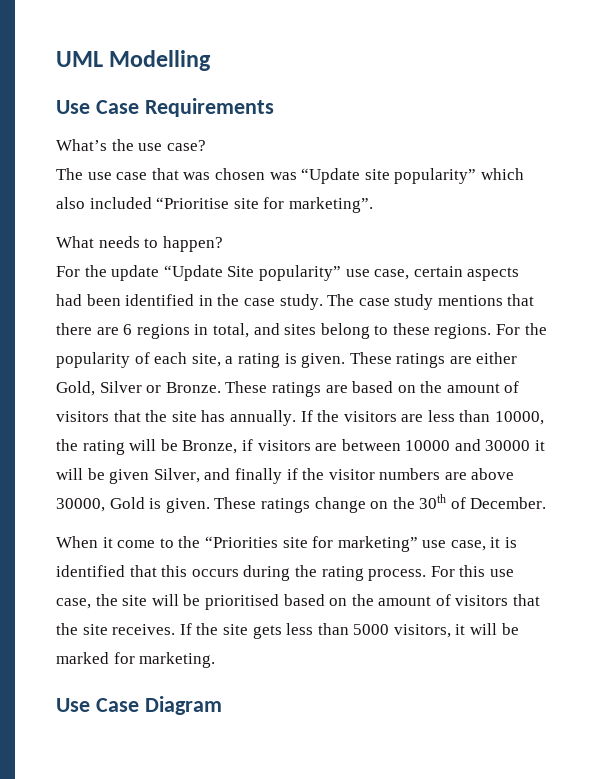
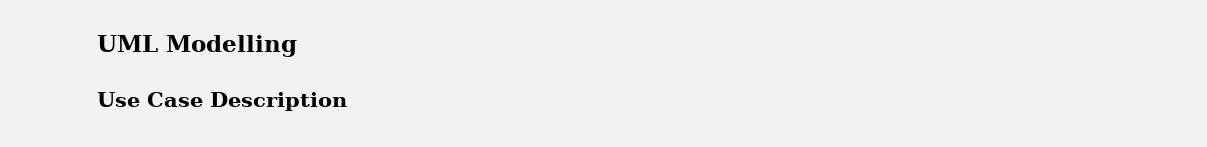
- Use Case Requirements
- What’s the use case?
- The use case that was chosen was “Update site popularity” which also included “Prioritise site for marketing”.
- What needs to happen?
- For the update “Update Site popularity” use case, certain aspects had been identified in the case study. The case study mentions that there are 6 regions in total, and sites belong to these regions. For the popularity of each site, a rating is given. These ratings are either Gold, Silver or Bronze. These ratings are based on the amount of visitors that the site has annually. If the visitors are less than 10000, the rating will be Bronze, if visitors are between 10000 and 30000 it will be given Silver, and finally if the visitor numbers are above 30000, Gold is given. These ratings change on the 30th of December.
- When it come to the “Priorities site for marketing” use case, it is identified that this occurs during the rating process. For this use case, the site will be prioritised based on the amount of visitors that the site receives. If the site gets less than 5000 visitors, it will be marked for marketing.
- Use Case Diagram
+ Use Case Description

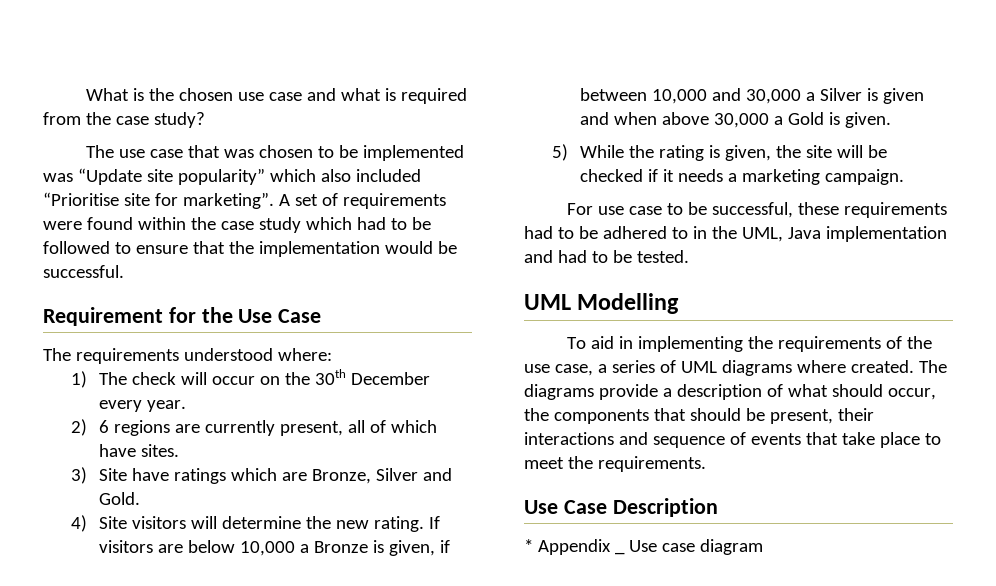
+ What is the chosen use case and what is required from the case study?
+ The use case that was chosen to be implemented was “Update site popularity” which also included “Prioritise site for marketing”. A set of requirements were found within the case study which had to be followed to ensure that the implementation would be successful.
+ Requirement for the Use Case
+ The requirements understood where:
+ 1) The check will occur on the 30th December every year.
+ 2) 6 regions are currently present, all of which have sites.
+ 3) Site have ratings which are Bronze, Silver and Gold.
+ 4) Site visitors will determine the new rating. If visitors are below 10,000 a Bronze is given, if between 10,000 and 30,000 a Silver is given and when above 30,000 a Gold is given.
+ 5) While the rating is given, the site will be checked if it needs a marketing campaign.
+ For use case to be successful, these requirements had to be adhered to in the UML, Java implementation and had to be tested.
  UML Modelling
+ To aid in implementing the requirements of the use case, a series of UML diagrams where created. The diagrams provide a description of what should occur, the components that should be present, their interactions and sequence of events that take place to meet the requirements.
  Use Case Description
+ * Appendix _ Use case diagram

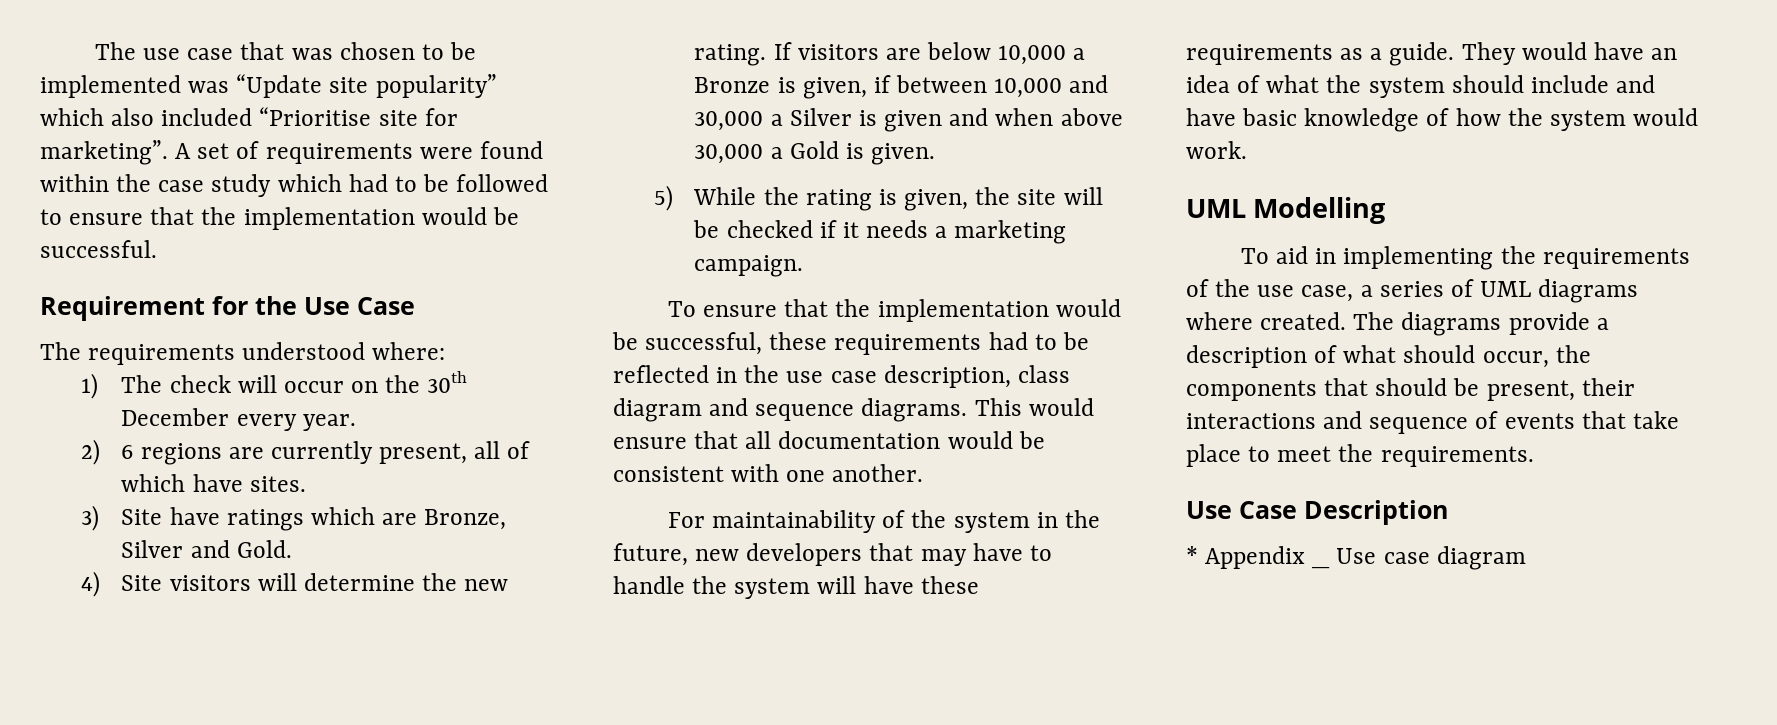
- What is the chosen use case and what is required from the case study?
- For use case to be successful, these requirements had to be adhered to in the UML, Java implementation and had to be tested.
+ To ensure that the implementation would be successful, these requirements had to be reflected in the use case description, class diagram and sequence diagrams. This would ensure that all documentation would be consistent with one another.
+ For maintainability of the system in the future, new developers that may have to handle the system will have these requirements as a guide. They would have an idea of what the system should include and have basic knowledge of how the system would work.

